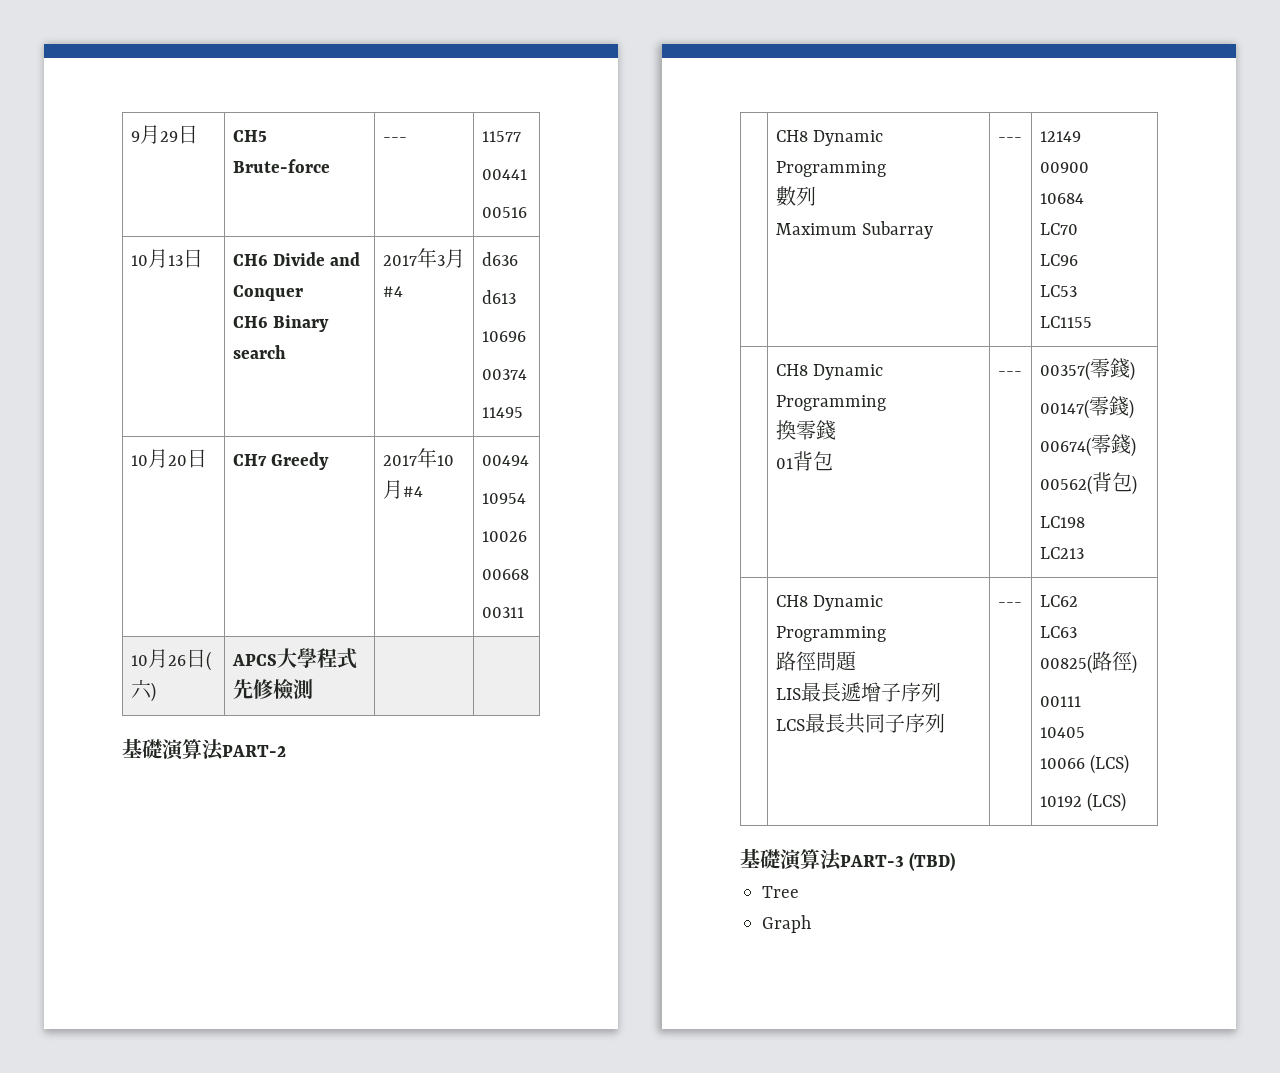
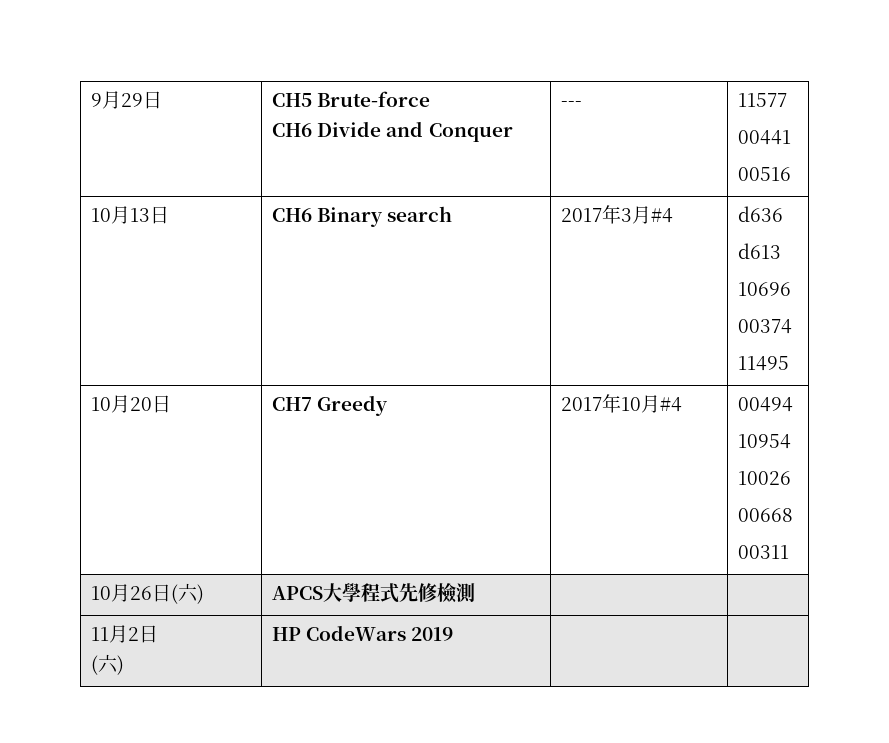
- 9月29日 | CH5 Brute-force | --- | 11577
+ 9月29日 | CH5 Brute-force
+ CH6 Divide and Conquer | --- | 11577
- 10月13日 | CH6 Divide and Conquer
- CH6 Binary search | 2017年3月#4 | d636
+ 10月13日 | CH6 Binary search | 2017年3月#4 | d636
- 基礎演算法PART-2
- | CH8 Dynamic Programming
- 數列
- Maximum Subarray | --- | 12149
- 00900
- 10684
- LC70
- LC96
- LC53
- LC1155
- | CH8 Dynamic Programming
- 換零錢
- 01背包 | --- | 00357(零錢)
- 00147(零錢)
- 00674(零錢)
- 00562(背包)
- LC198
- LC213
- | CH8 Dynamic Programming
- 路徑問題
- LIS最長遞增子序列
- LCS最長共同子序列 | --- | LC62
- LC63
- 00825(路徑)
- 00111
- 10405
- 10066 (LCS)
- 10192 (LCS)
- 基礎演算法PART-3 (TBD)
- Tree
- Graph
+ 11月2日
+ (六) | HP CodeWars 2019 | |

